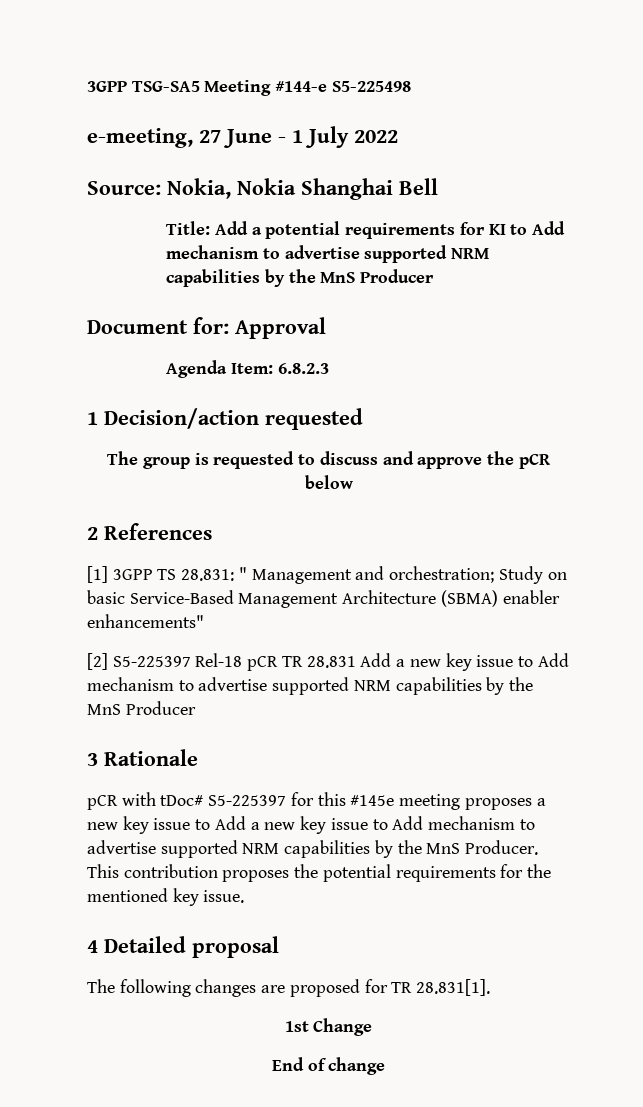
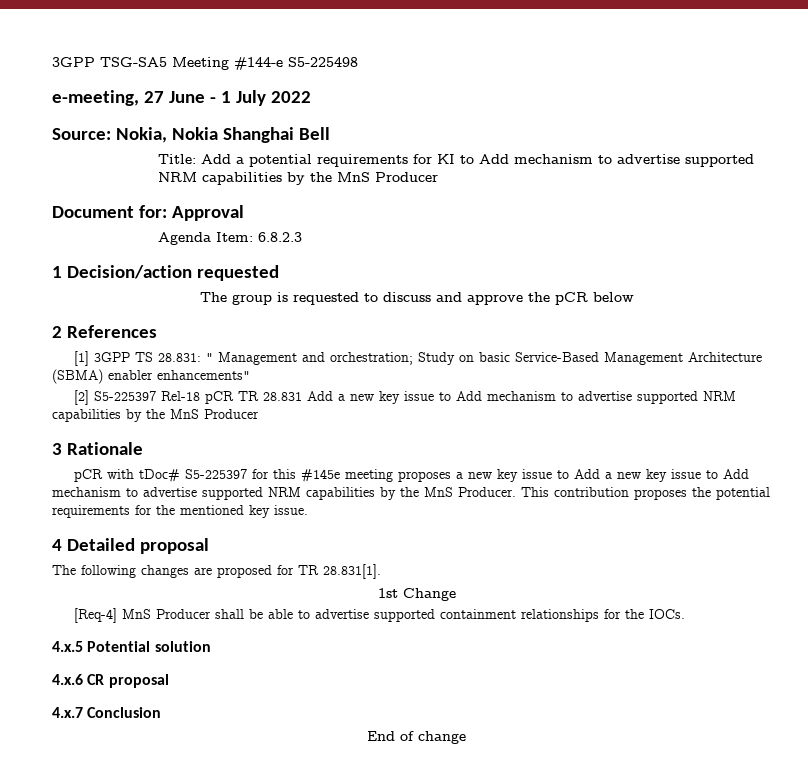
+ [Req-4] MnS Producer shall be able to advertise supported containment relationships for the IOCs.
+ 4.x.5 Potential solution
+ 4.x.6 CR proposal
+ 4.x.7 Conclusion

